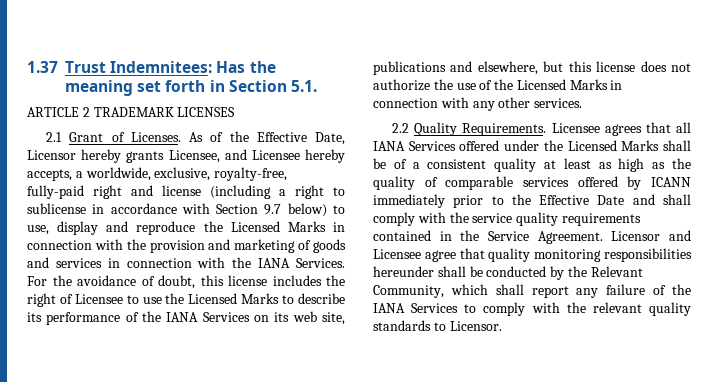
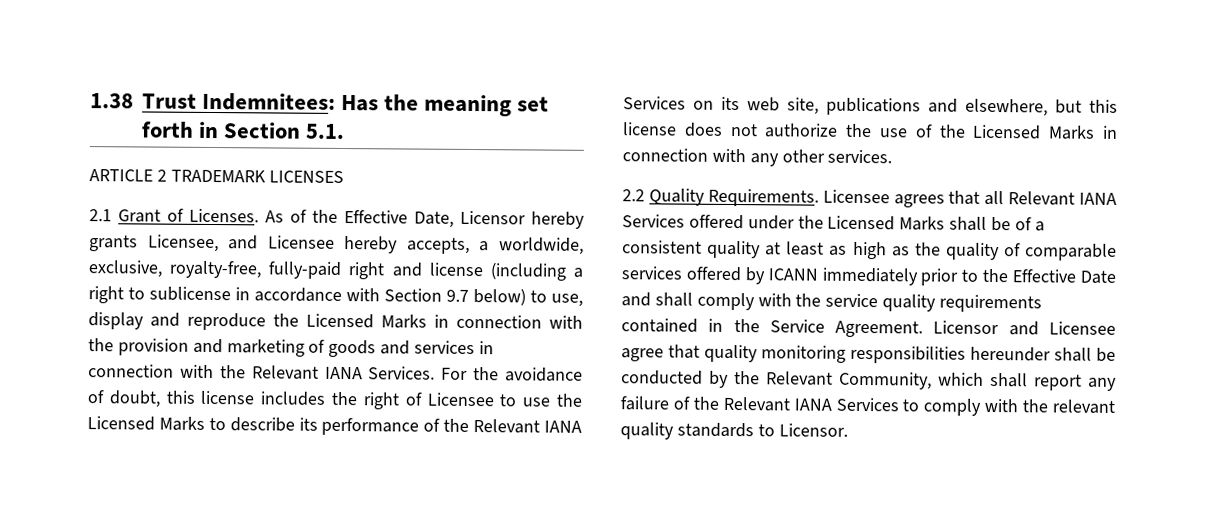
- 1.37 Trust Indemnitees: Has the meaning set forth in Section 5.1.
+ 1.38 Trust Indemnitees: Has the meaning set forth in Section 5.1.
- As of the Effective Date, Licensor hereby grants Licensee, and Licensee hereby accepts, a worldwide, exclusive, royalty-free, fully-paid right and license (including a right to sublicense in accordance with Section 9.7 below) to use, display and reproduce the Licensed Marks in connection with the provision and marketing of goods and services in connection with the IANA Services.
+ As of the Effective Date, Licensor hereby grants Licensee, and Licensee hereby accepts, a worldwide, exclusive, royalty-free, fully-paid right and license (including a right to sublicense in accordance with Section 9.7 below) to use, display and reproduce the Licensed Marks in connection with the provision and marketing of goods and services in connection with the Relevant IANA Services.
- For the avoidance of doubt, this license includes the right of Licensee to use the Licensed Marks to describe its performance of the IANA Services on its web site, publications and elsewhere, but this license does not authorize the use of the Licensed Marks in connection with any other services.
+ For the avoidance of doubt, this license includes the right of Licensee to use the Licensed Marks to describe its performance of the Relevant IANA Services on its web site, publications and elsewhere, but this license does not authorize the use of the Licensed Marks in connection with any other services.
- Licensee agrees that all IANA Services offered under the Licensed Marks shall be of a consistent quality at least as high as the quality of comparable services offered by ICANN immediately prior to the Effective Date and shall comply with the service quality requirements contained in the Service Agreement.
+ Licensee agrees that all Relevant IANA Services offered under the Licensed Marks shall be of a consistent quality at least as high as the quality of comparable services offered by ICANN immediately prior to the Effective Date and shall comply with the service quality requirements contained in the Service Agreement.
- Licensor and Licensee agree that quality monitoring responsibilities hereunder shall be conducted by the Relevant Community, which shall report any failure of the IANA Services to comply with the relevant quality standards to Licensor.
+ Licensor and Licensee agree that quality monitoring responsibilities hereunder shall be conducted by the Relevant Community, which shall report any failure of the Relevant IANA Services to comply with the relevant quality standards to Licensor.

